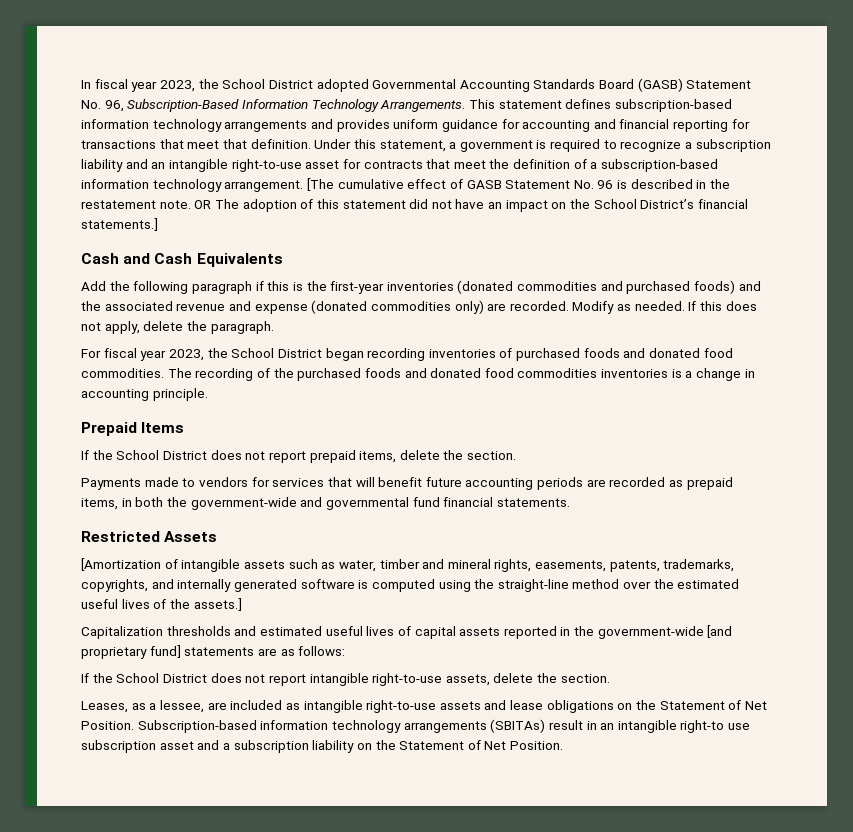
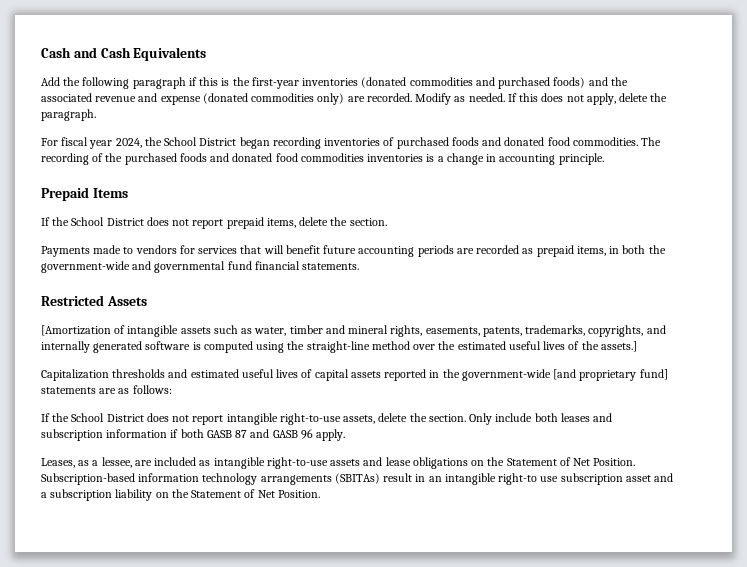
- In fiscal year 2023, the School District adopted Governmental Accounting Standards Board (GASB) Statement No. 96, Subscription-Based Information Technology Arrangements. This statement defines subscription-based information technology arrangements and provides uniform guidance for accounting and financial reporting for transactions that meet that definition. Under this statement, a government is required to recognize a subscription liability and an intangible right-to-use asset for contracts that meet the definition of a subscription-based information technology arrangement. [The cumulative effect of GASB Statement No. 96 is described in the restatement note. OR The adoption of this statement did not have an impact on the School District’s financial statements.]
- For fiscal year 2023, the School District began recording inventories of purchased foods and donated food commodities.
+ For fiscal year 2024, the School District began recording inventories of purchased foods and donated food commodities.
+ Only include both leases and subscription information if both GASB 87 and GASB 96 apply.

